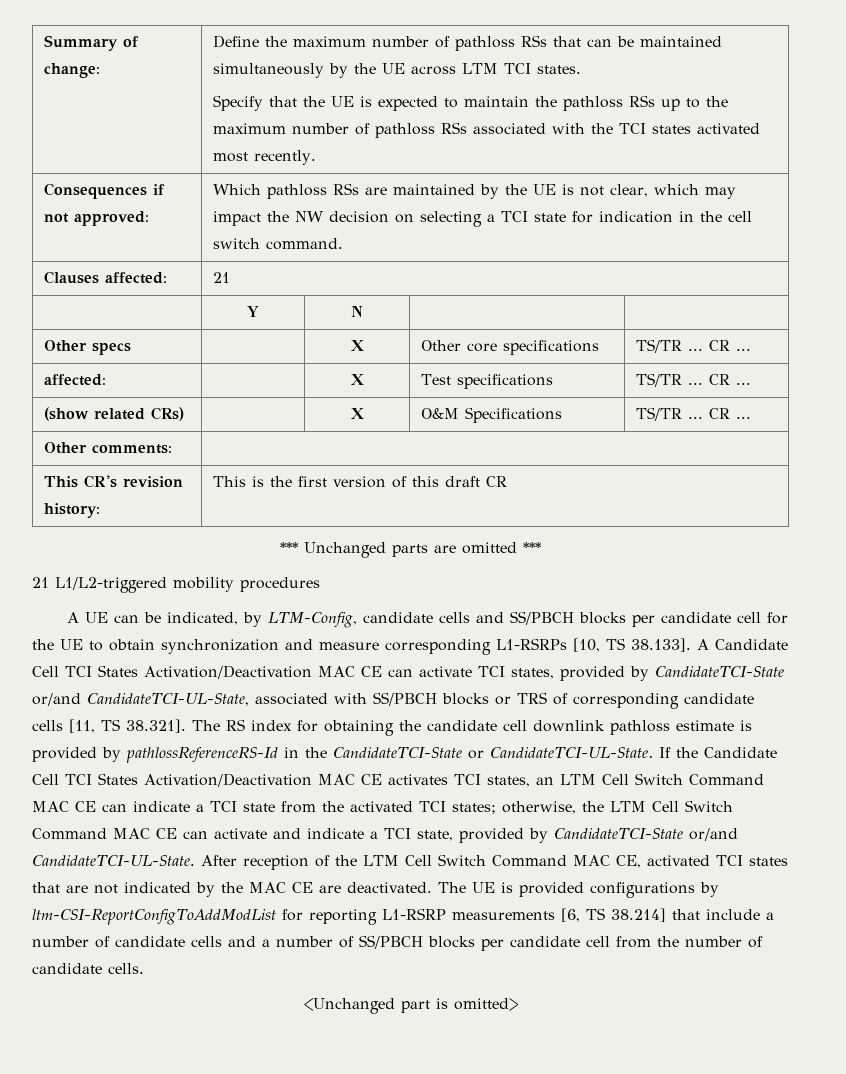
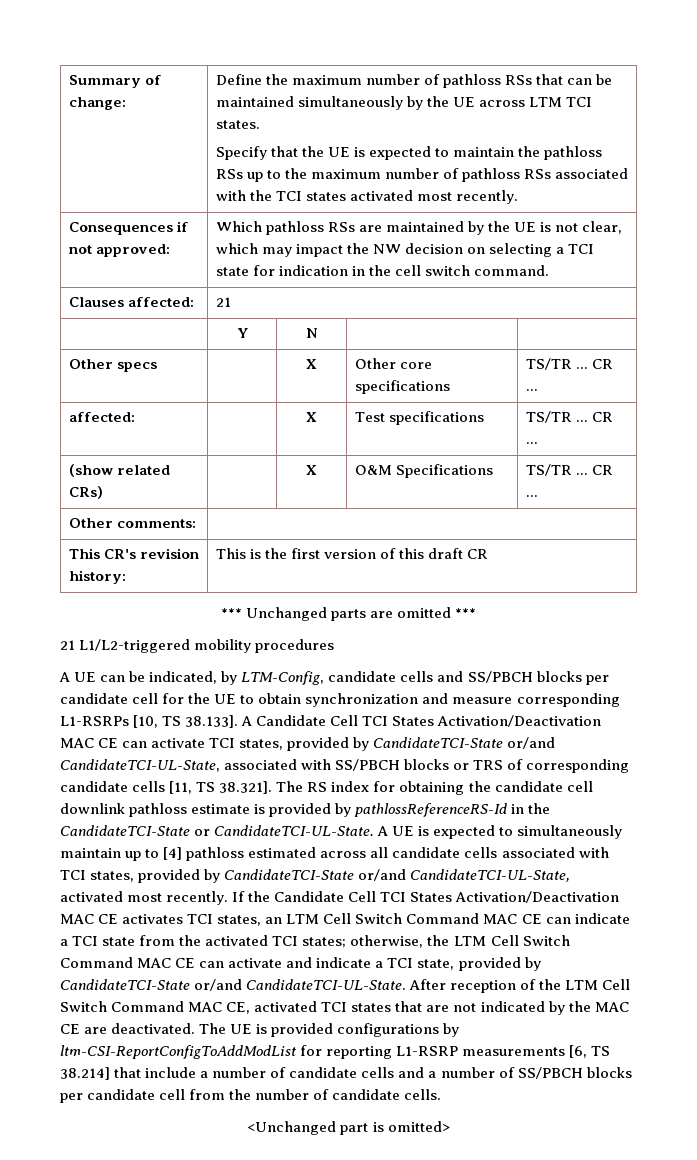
+ A UE is expected to simultaneously maintain up to [4] pathloss estimated across all candidate cells associated with TCI states, provided by CandidateTCI-State or/and CandidateTCI-UL-State, activated most recently.

